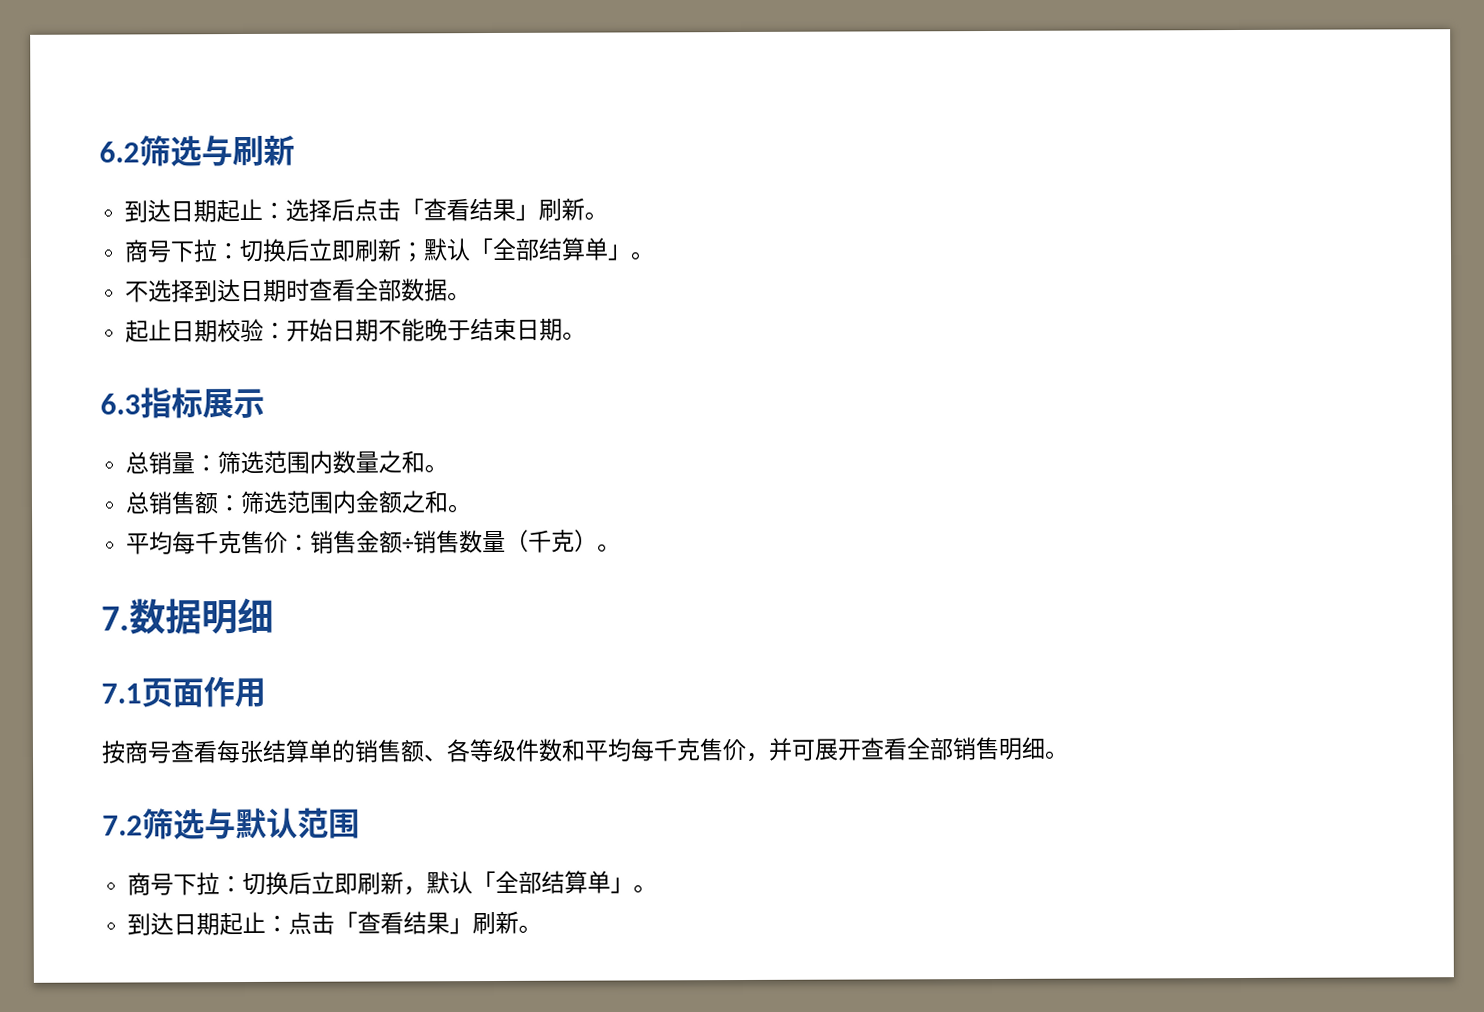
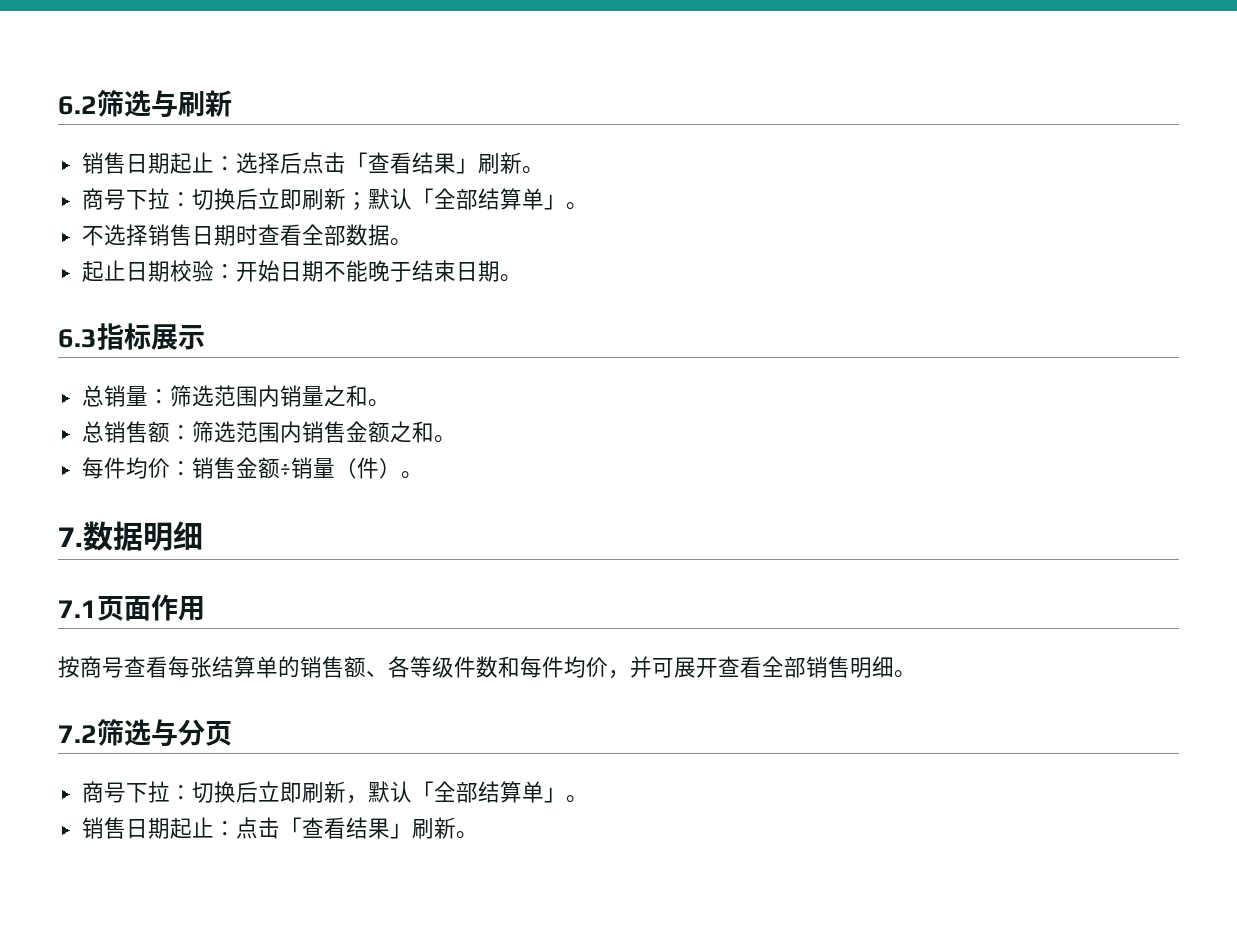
- 到达日期起止：选择后点击「查看结果」刷新。
+ 销售日期起止：选择后点击「查看结果」刷新。
- 不选择到达日期时查看全部数据。
+ 不选择销售日期时查看全部数据。
- 总销量：筛选范围内数量之和。
+ 总销量：筛选范围内销量之和。
- 总销售额：筛选范围内金额之和。
+ 总销售额：筛选范围内销售金额之和。
- 平均每千克售价：销售金额÷销售数量（千克）。
+ 每件均价：销售金额÷销量（件）。
- 按商号查看每张结算单的销售额、各等级件数和平均每千克售价，并可展开查看全部销售明细。
+ 按商号查看每张结算单的销售额、各等级件数和每件均价，并可展开查看全部销售明细。
- 7.2筛选与默认范围
+ 7.2筛选与分页
- 到达日期起止：点击「查看结果」刷新。
+ 销售日期起止：点击「查看结果」刷新。

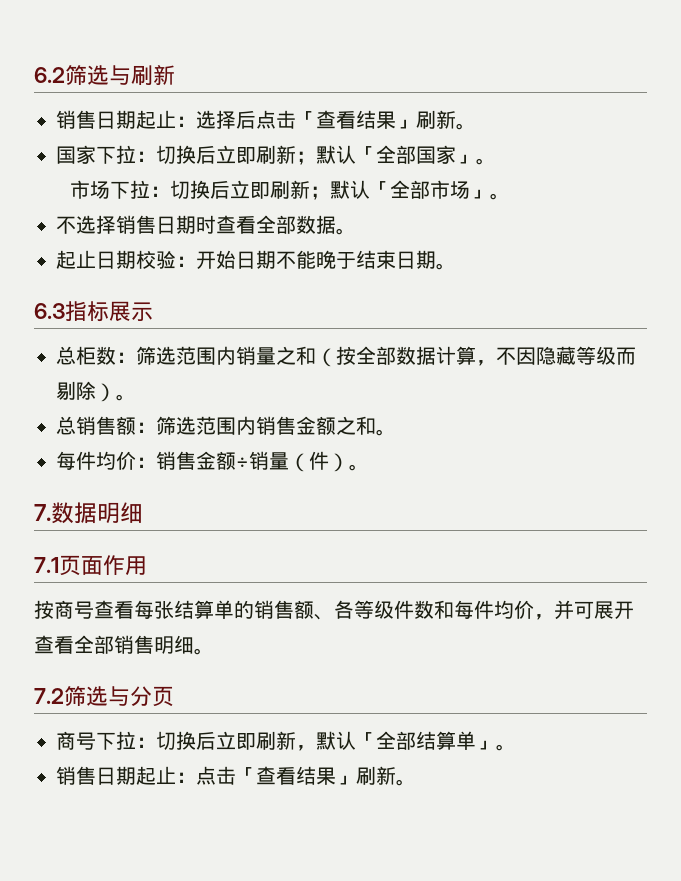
- 商号下拉：切换后立即刷新；默认「全部结算单」。
+ 国家下拉：切换后立即刷新；默认「全部国家」。
+ 市场下拉：切换后立即刷新；默认「全部市场」。
- 总销量：筛选范围内销量之和。
+ 总柜数：筛选范围内销量之和（按全部数据计算，不因隐藏等级而剔除）。

